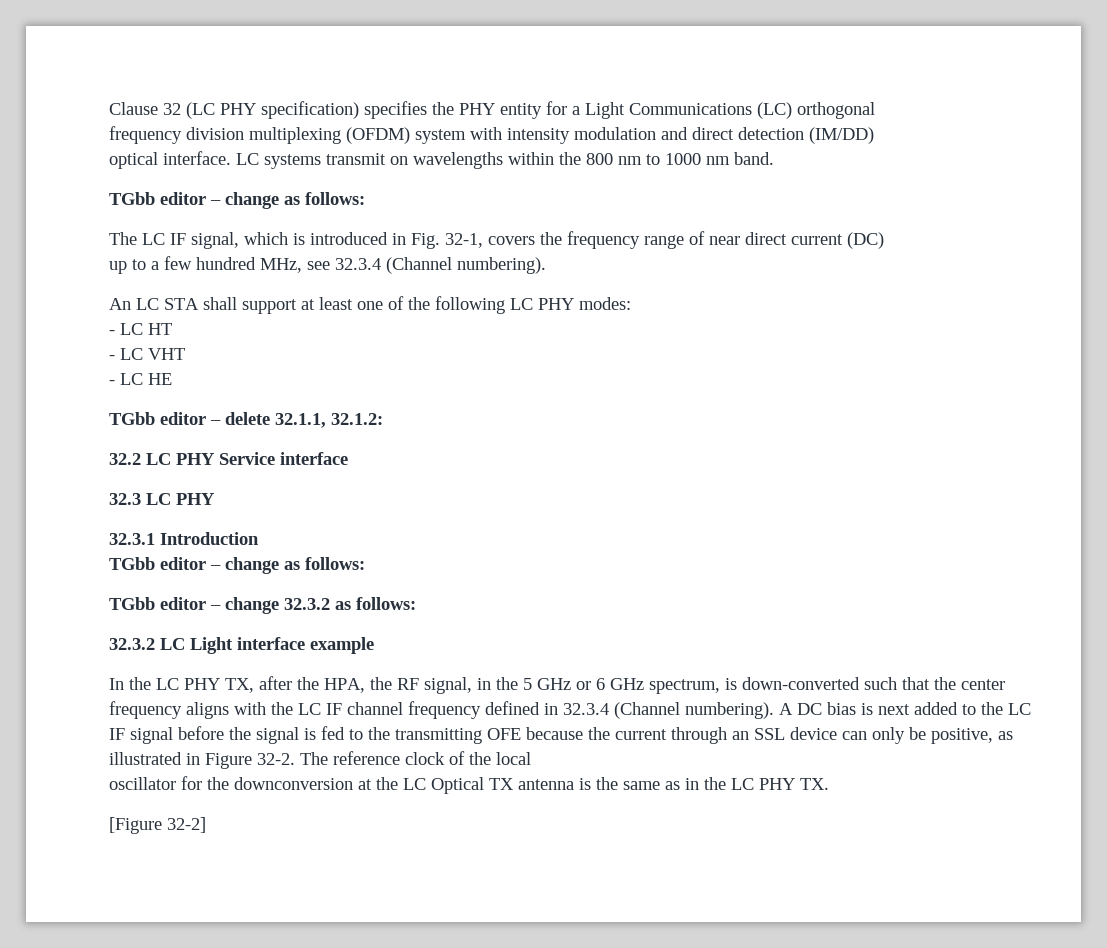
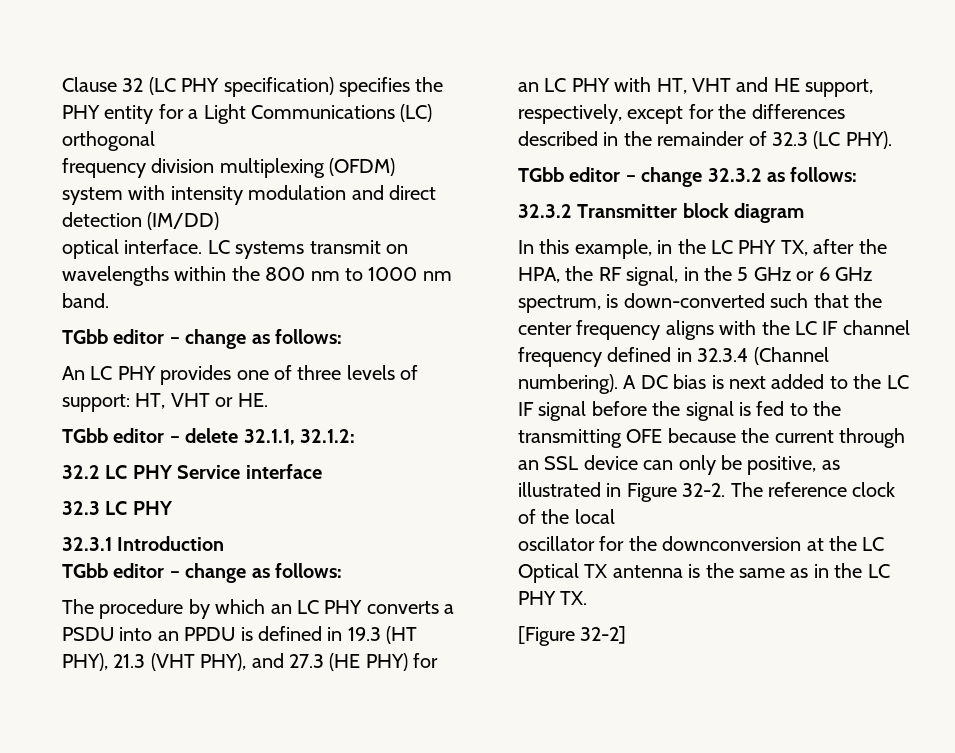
- The LC IF signal, which is introduced in Fig. 32-1, covers the frequency range of near direct current (DC)
- up to a few hundred MHz, see 32.3.4 (Channel numbering).
- An LC STA shall support at least one of the following LC PHY modes:
- - LC HT
- - LC VHT
- - LC HE
+ An LC PHY provides one of three levels of support: HT, VHT or HE.
+ The procedure by which an LC PHY converts a PSDU into an PPDU is defined in 19.3 (HT PHY), 21.3 (VHT PHY), and 27.3 (HE PHY) for an LC PHY with HT, VHT and HE support, respectively, except for the differences described in the remainder of 32.3 (LC PHY).
- 32.3.2 LC Light interface example
- In the LC PHY TX, after the HPA, the RF signal, in the 5 GHz or 6 GHz spectrum, is down-converted such that the center frequency aligns with the LC IF channel frequency defined in 32.3.4 (Channel numbering).
+ 32.3.2 Transmitter block diagram
+ In this example, in the LC PHY TX, after the HPA, the RF signal, in the 5 GHz or 6 GHz spectrum, is down-converted such that the center frequency aligns with the LC IF channel frequency defined in 32.3.4 (Channel numbering).

